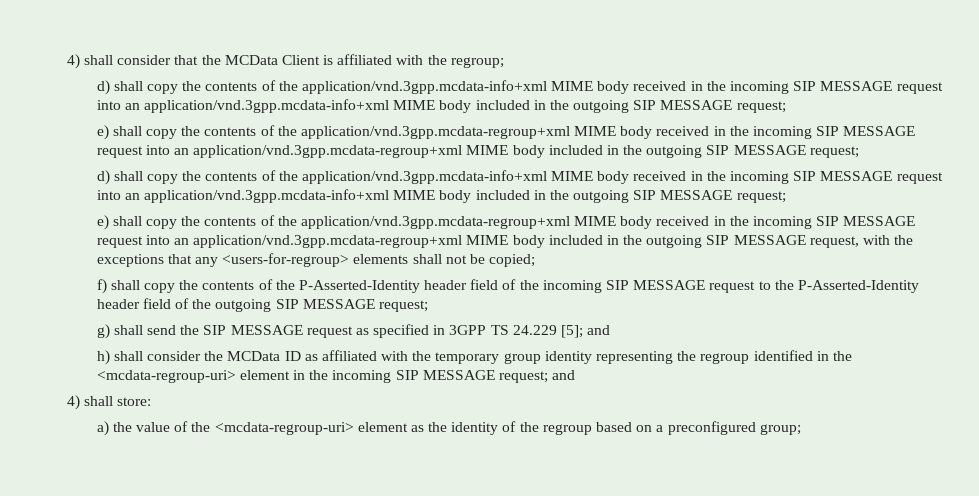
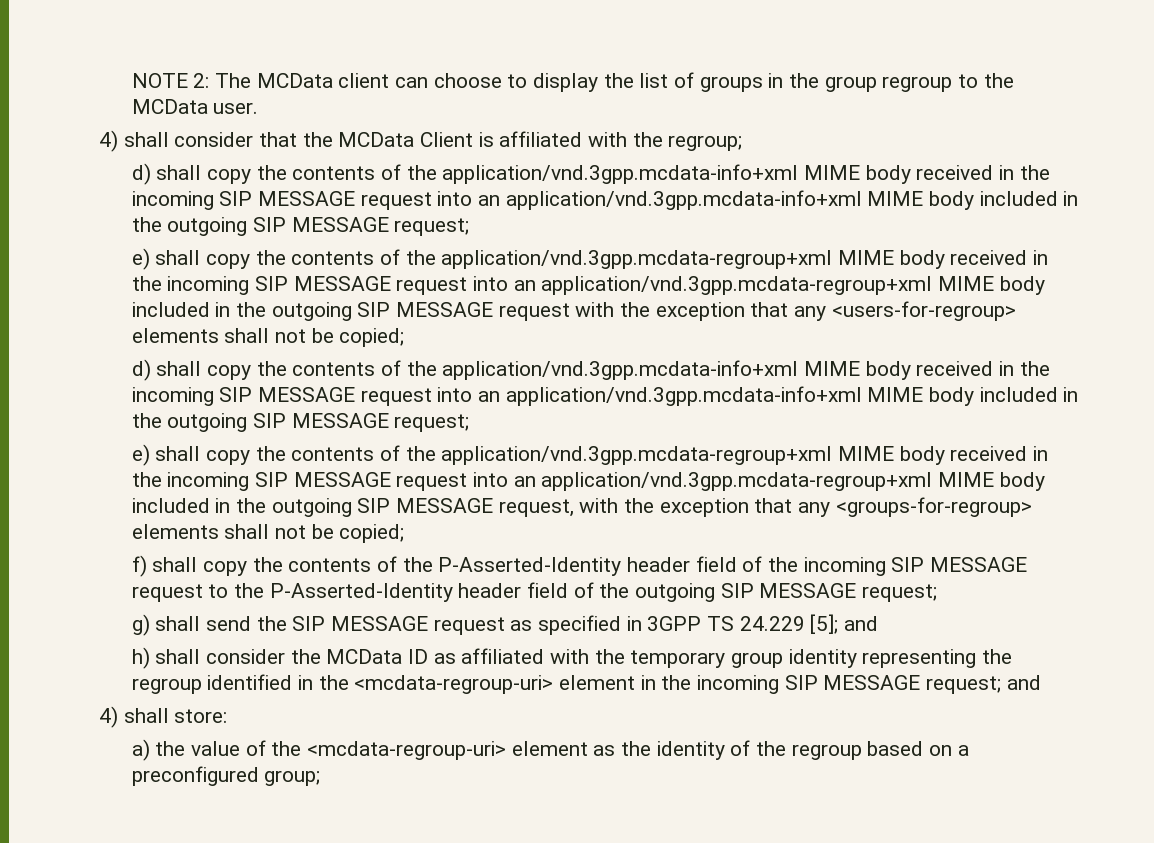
+ NOTE 2: The MCData client can choose to display the list of groups in the group regroup to the MCData user.
- e) shall copy the contents of the application/vnd.3gpp.mcdata-regroup+xml MIME body received in the incoming SIP MESSAGE request into an application/vnd.3gpp.mcdata-regroup+xml MIME body included in the outgoing SIP MESSAGE request;
+ e) shall copy the contents of the application/vnd.3gpp.mcdata-regroup+xml MIME body received in the incoming SIP MESSAGE request into an application/vnd.3gpp.mcdata-regroup+xml MIME body included in the outgoing SIP MESSAGE request with the exception that any <users-for-regroup> elements shall not be copied;
- e) shall copy the contents of the application/vnd.3gpp.mcdata-regroup+xml MIME body received in the incoming SIP MESSAGE request into an application/vnd.3gpp.mcdata-regroup+xml MIME body included in the outgoing SIP MESSAGE request, with the exceptions that any <users-for-regroup> elements shall not be copied;
+ e) shall copy the contents of the application/vnd.3gpp.mcdata-regroup+xml MIME body received in the incoming SIP MESSAGE request into an application/vnd.3gpp.mcdata-regroup+xml MIME body included in the outgoing SIP MESSAGE request, with the exception that any <groups-for-regroup> elements shall not be copied;

